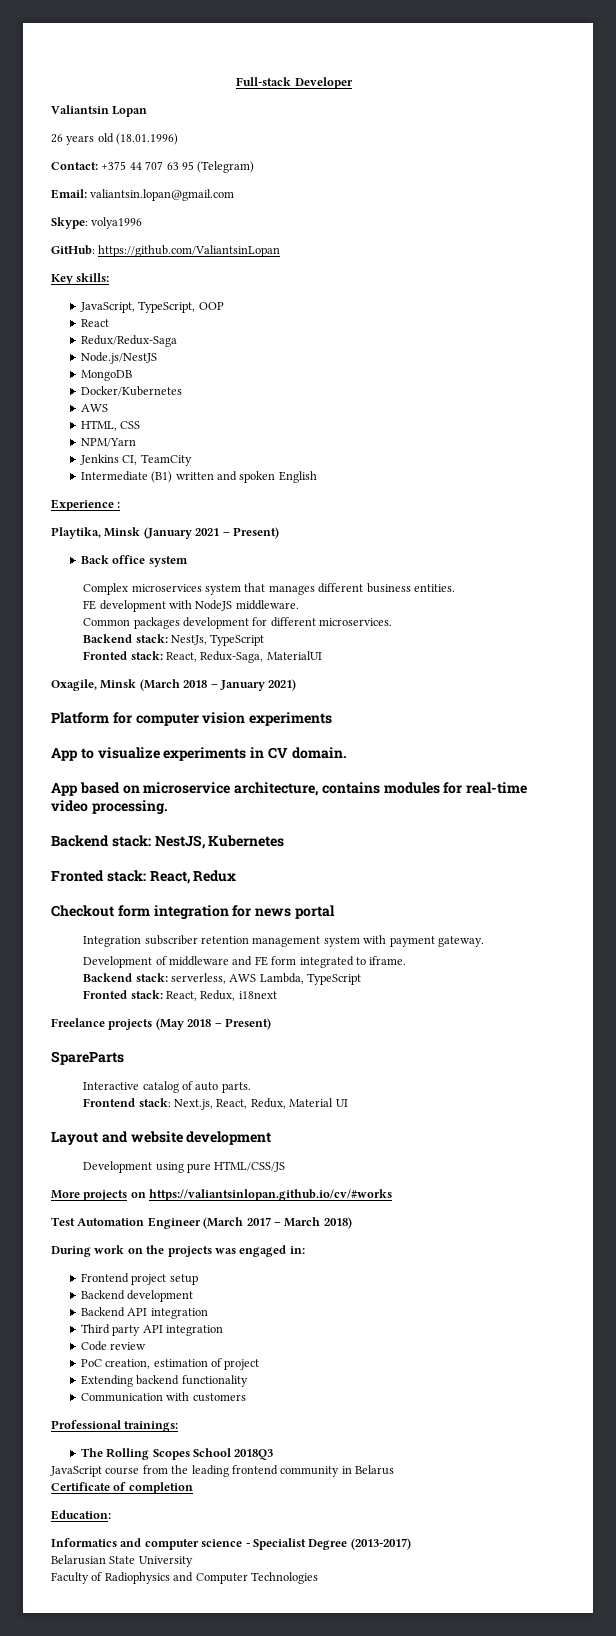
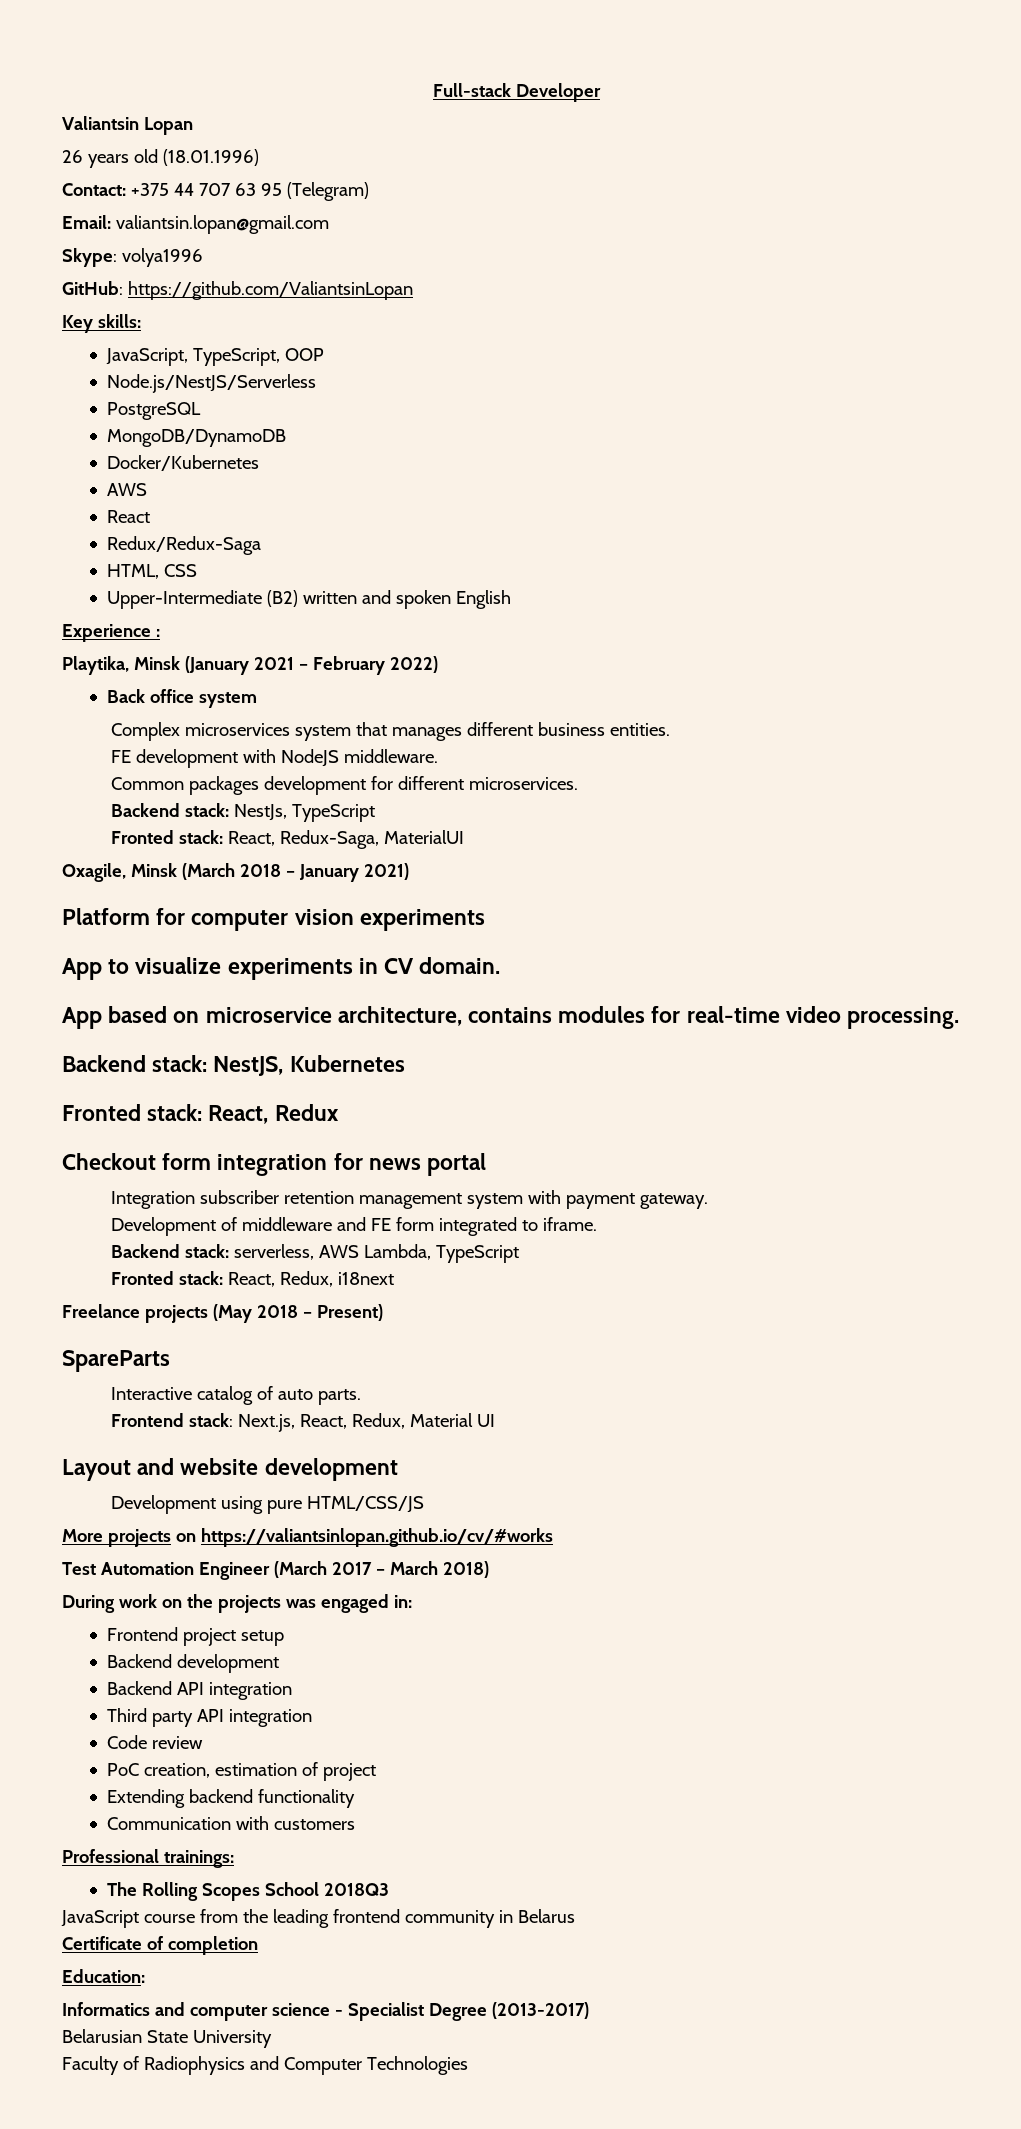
- React
- Redux/Redux-Saga
- Node.js/NestJS
- MongoDB
+ Node.js/NestJS/Serverless
+ PostgreSQL
+ MongoDB/DynamoDB
+ React
+ Redux/Redux-Saga
- NPM/Yarn
- Jenkins CI, TeamCity
- Intermediate (B1) written and spoken English
+ Upper-Intermediate (B2) written and spoken English
- Playtika, Minsk (January 2021 – Present)
+ Playtika, Minsk (January 2021 – February 2022)

